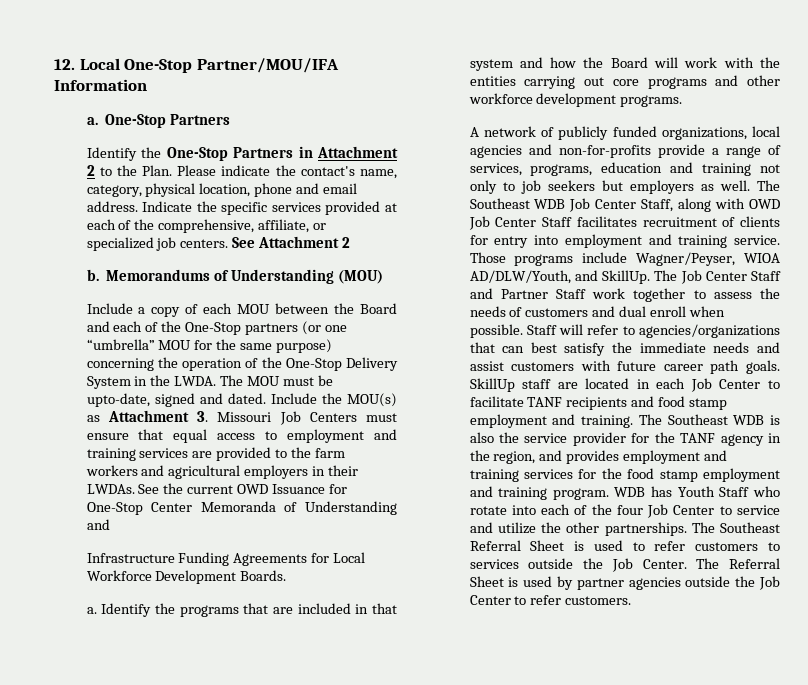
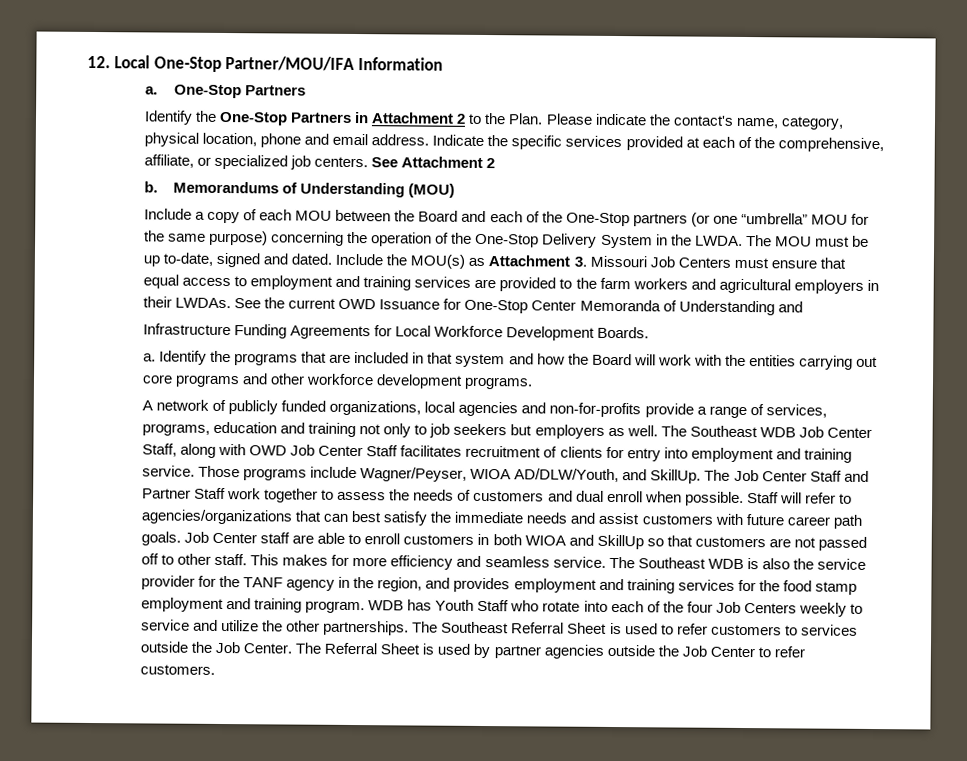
- The MOU must be upto-date, signed and dated.
+ The MOU must be up to-date, signed and dated.
- SkillUp staff are located in each Job Center to facilitate TANF recipients and food stamp employment and training.
+ Job Center staff are able to enroll customers in both WIOA and SkillUp so that customers are not passed off to other staff. This makes for more efficiency and seamless service.
- WDB has Youth Staff who rotate into each of the four Job Center to service and utilize the other partnerships.
+ WDB has Youth Staff who rotate into each of the four Job Centers weekly to service and utilize the other partnerships.

